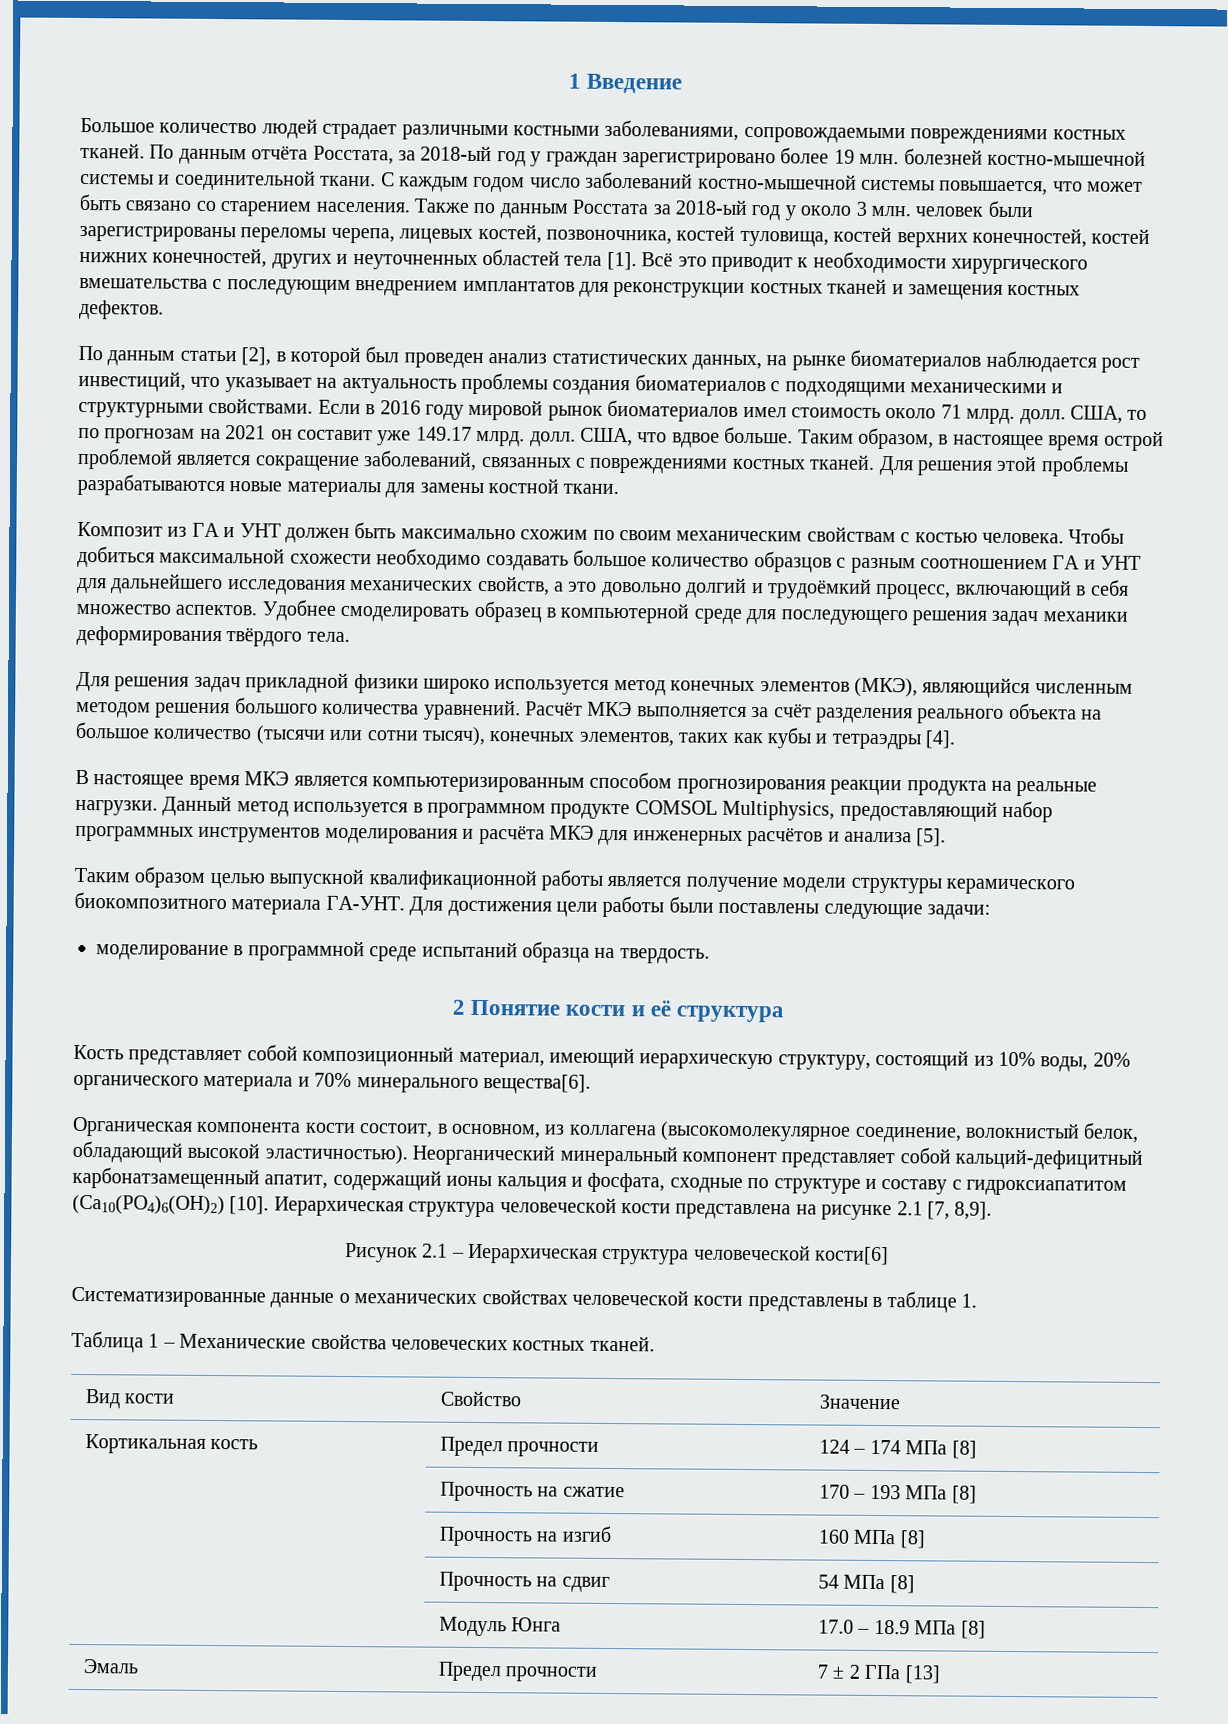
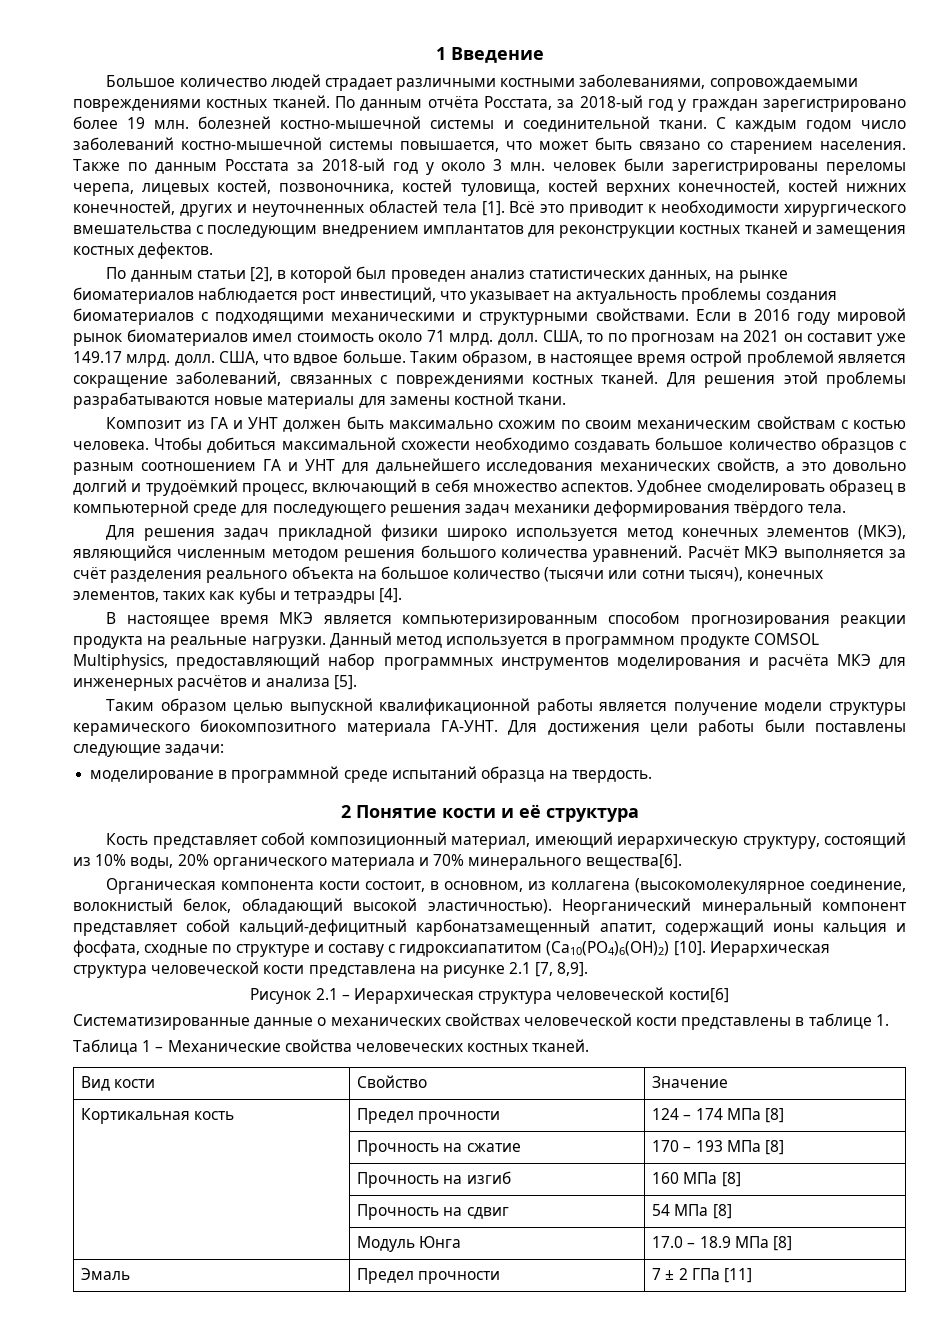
- Эмаль | Предел прочности | 7 ± 2 ГПа [13]
+ Эмаль | Предел прочности | 7 ± 2 ГПа [11]

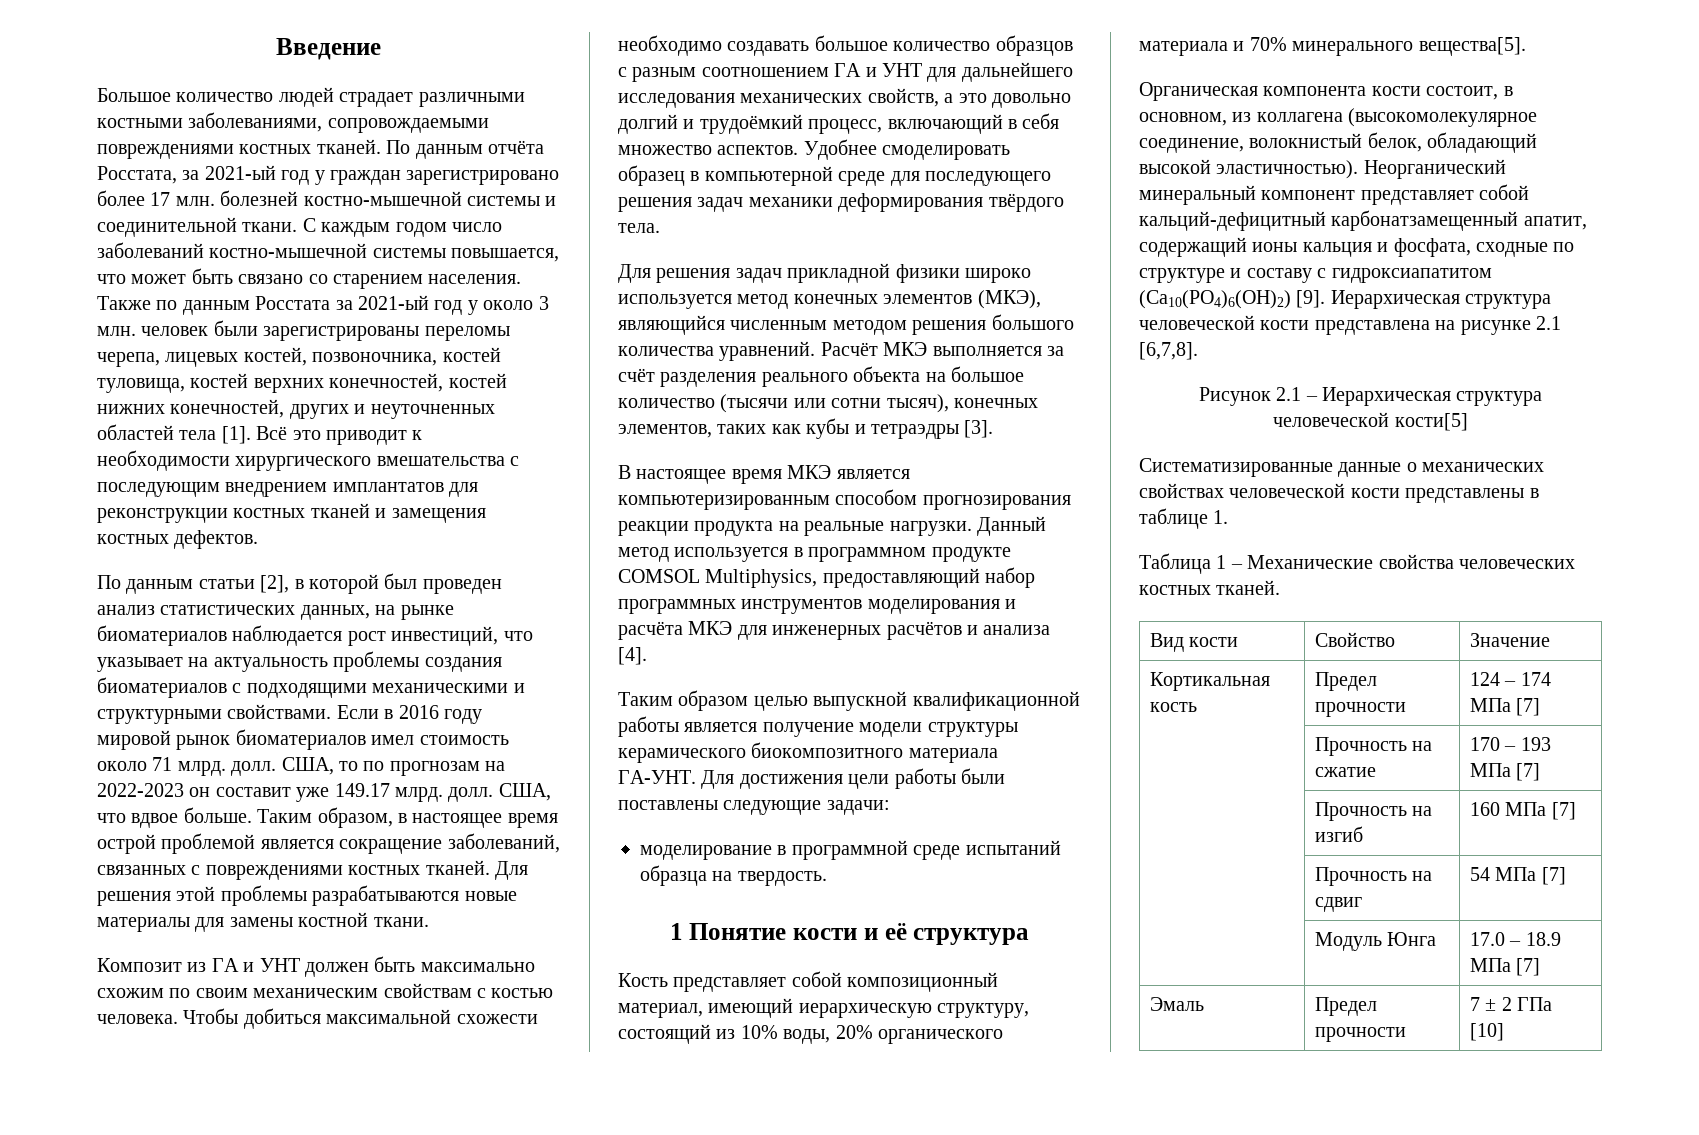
- 1 Введение
+ Введение
- По данным отчёта Росстата, за 2018-ый год у граждан зарегистрировано более 19 млн. болезней костно-мышечной системы и соединительной ткани.
+ По данным отчёта Росстата, за 2021-ый год у граждан зарегистрировано более 17 млн. болезней костно-мышечной системы и соединительной ткани.
- Также по данным Росстата за 2018-ый год у около 3 млн. человек были зарегистрированы переломы черепа, лицевых костей, позвоночника, костей туловища, костей верхних конечностей, костей нижних конечностей, других и неуточненных областей тела [1].
+ Также по данным Росстата за 2021-ый год у около 3 млн. человек были зарегистрированы переломы черепа, лицевых костей, позвоночника, костей туловища, костей верхних конечностей, костей нижних конечностей, других и неуточненных областей тела [1].
- США, то по прогнозам на 2021 он составит уже 149.17 млрд. долл.
+ США, то по прогнозам на 2022-2023 он составит уже 149.17 млрд. долл.
- Расчёт МКЭ выполняется за счёт разделения реального объекта на большое количество (тысячи или сотни тысяч), конечных элементов, таких как кубы и тетраэдры [4].
+ Расчёт МКЭ выполняется за счёт разделения реального объекта на большое количество (тысячи или сотни тысяч), конечных элементов, таких как кубы и тетраэдры [3].
- Данный метод используется в программном продукте COMSOL Multiphysics, предоставляющий набор программных инструментов моделирования и расчёта МКЭ для инженерных расчётов и анализа [5].
+ Данный метод используется в программном продукте COMSOL Multiphysics, предоставляющий набор программных инструментов моделирования и расчёта МКЭ для инженерных расчётов и анализа [4].
- 2 Понятие кости и её структура
+ 1 Понятие кости и её структура
- Кость представляет собой композиционный материал, имеющий иерархическую структуру, состоящий из 10% воды, 20% органического материала и 70% минерального вещества[6].
+ Кость представляет собой композиционный материал, имеющий иерархическую структуру, состоящий из 10% воды, 20% органического материала и 70% минерального вещества[5].
- Неорганический минеральный компонент представляет собой кальций-дефицитный карбонатзамещенный апатит, содержащий ионы кальция и фосфата, сходные по структуре и составу с гидроксиапатитом (Ca10(PO4)6(OH)2) [10].
+ Неорганический минеральный компонент представляет собой кальций-дефицитный карбонатзамещенный апатит, содержащий ионы кальция и фосфата, сходные по структуре и составу с гидроксиапатитом (Ca10(PO4)6(OH)2) [9].
- Иерархическая структура человеческой кости представлена на рисунке 2.1 [7, 8,9].
+ Иерархическая структура человеческой кости представлена на рисунке 2.1 [6,7,8].
- Рисунок 2.1 – Иерархическая структура человеческой кости[6]
+ Рисунок 2.1 – Иерархическая структура человеческой кости[5]
- Кортикальная кость | Предел прочности | 124 – 174 МПа [8]
+ Кортикальная кость | Предел прочности | 124 – 174 МПа [7]
- | Прочность на сжатие | 170 – 193 МПа [8]
+ | Прочность на сжатие | 170 – 193 МПа [7]
- | Прочность на изгиб | 160 МПа [8]
+ | Прочность на изгиб | 160 МПа [7]
- | Прочность на сдвиг | 54 МПа [8]
+ | Прочность на сдвиг | 54 МПа [7]
- | Модуль Юнга | 17.0 – 18.9 МПа [8]
+ | Модуль Юнга | 17.0 – 18.9 МПа [7]
- Эмаль | Предел прочности | 7 ± 2 ГПа [11]
+ Эмаль | Предел прочности | 7 ± 2 ГПа [10]

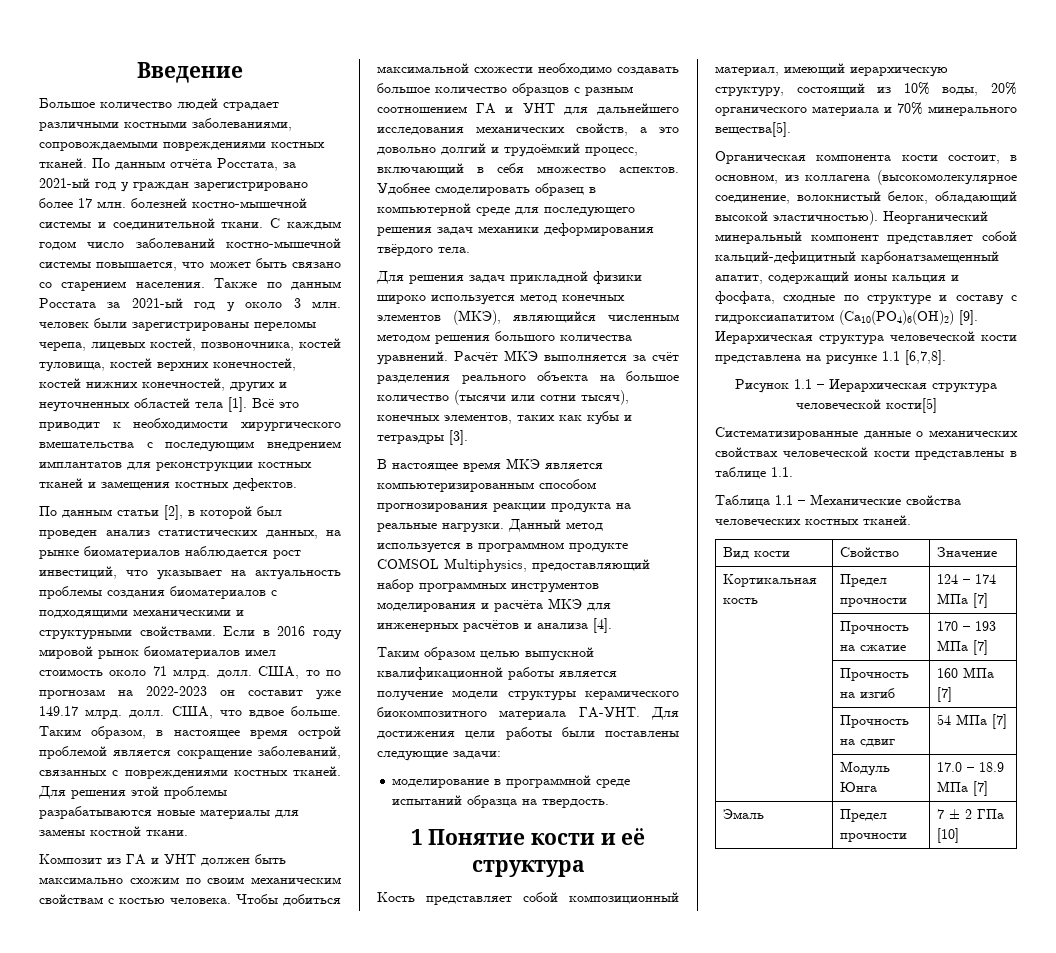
- Иерархическая структура человеческой кости представлена на рисунке 2.1 [6,7,8].
+ Иерархическая структура человеческой кости представлена на рисунке 1.1 [6,7,8].
- Рисунок 2.1 – Иерархическая структура человеческой кости[5]
+ Рисунок 1.1 – Иерархическая структура человеческой кости[5]
- Систематизированные данные о механических свойствах человеческой кости представлены в таблице 1.
+ Систематизированные данные о механических свойствах человеческой кости представлены в таблице 1.1.
- Таблица 1 – Механические свойства человеческих костных тканей.
+ Таблица 1.1 – Механические свойства человеческих костных тканей.

